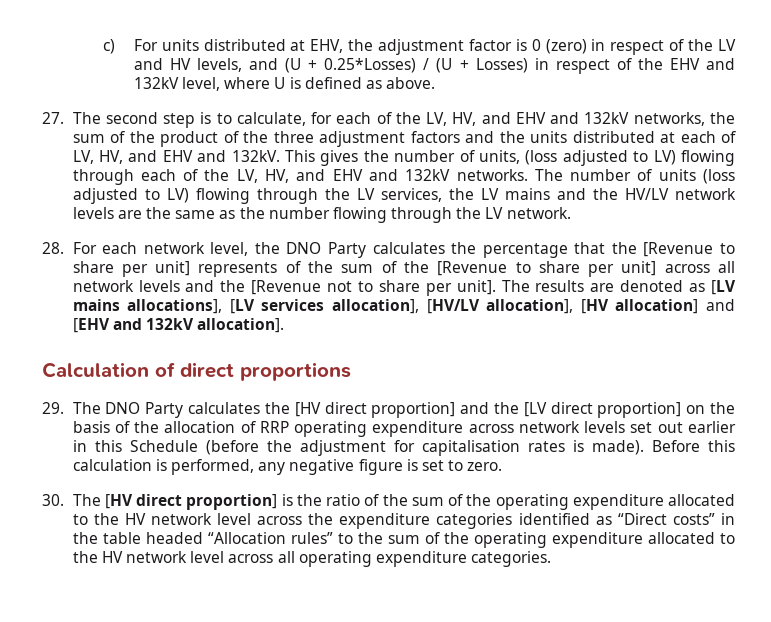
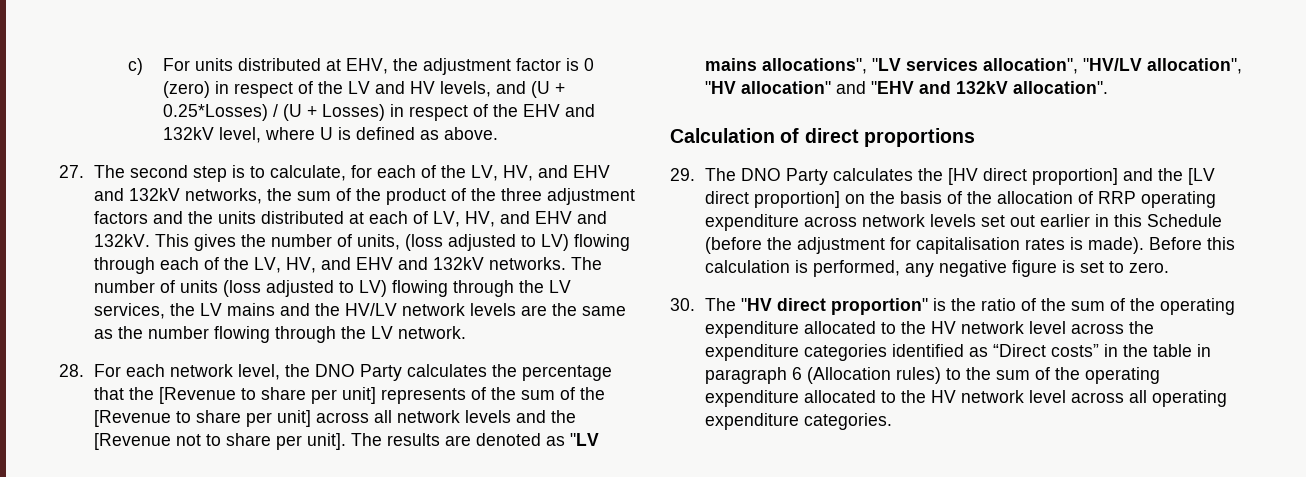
- The results are denoted as [LV mains allocations], [LV services allocation], [HV/LV allocation], [HV allocation] and [EHV and 132kV allocation].
+ The results are denoted as "LV mains allocations", "LV services allocation", "HV/LV allocation", "HV allocation" and "EHV and 132kV allocation".
- 30. The [HV direct proportion] is the ratio of the sum of the operating expenditure allocated to the HV network level across the expenditure categories identified as “Direct costs” in the table headed “Allocation rules” to the sum of the operating expenditure allocated to the HV network level across all operating expenditure categories.
+ 30. The "HV direct proportion" is the ratio of the sum of the operating expenditure allocated to the HV network level across the expenditure categories identified as “Direct costs” in the table in paragraph 6 (Allocation rules) to the sum of the operating expenditure allocated to the HV network level across all operating expenditure categories.

